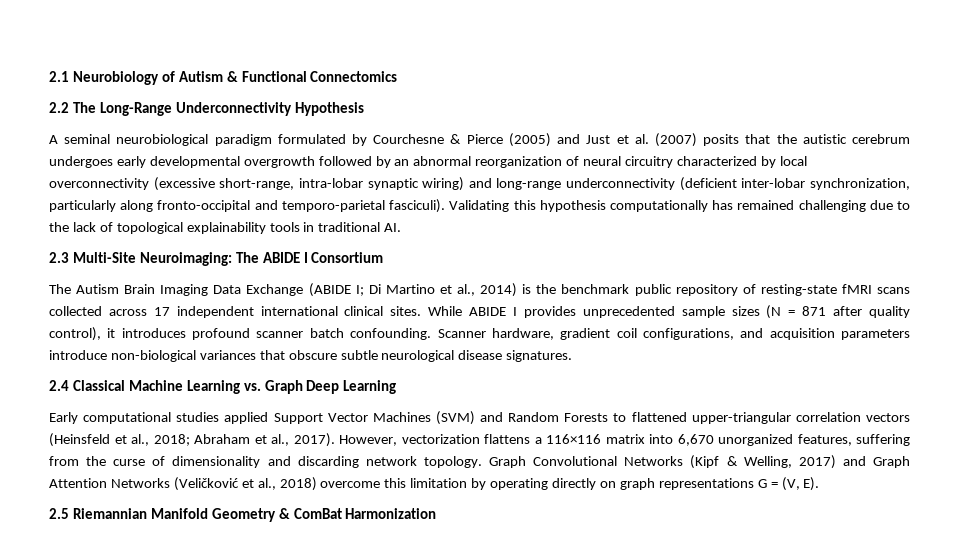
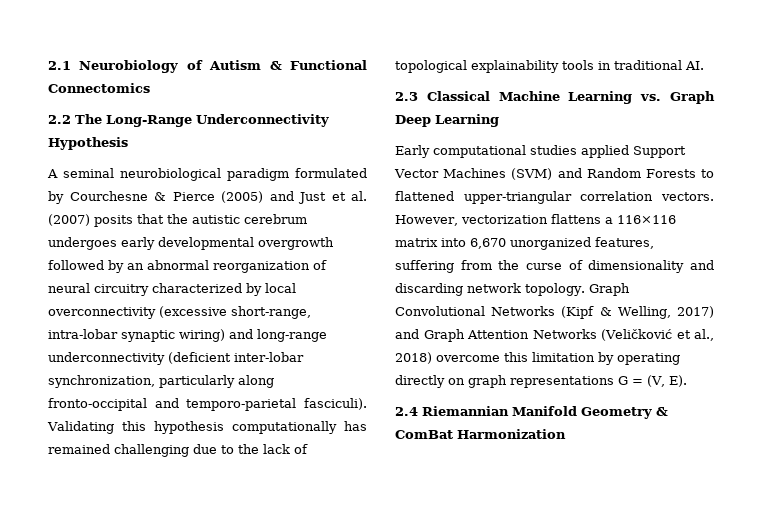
- 2.3 Multi-Site Neuroimaging: The ABIDE I Consortium
- The Autism Brain Imaging Data Exchange (ABIDE I; Di Martino et al., 2014) is the benchmark public repository of resting-state fMRI scans collected across 17 independent international clinical sites. While ABIDE I provides unprecedented sample sizes (N = 871 after quality control), it introduces profound scanner batch confounding. Scanner hardware, gradient coil configurations, and acquisition parameters introduce non-biological variances that obscure subtle neurological disease signatures.
- 2.4 Classical Machine Learning vs. Graph Deep Learning
+ 2.3 Classical Machine Learning vs. Graph Deep Learning
- Early computational studies applied Support Vector Machines (SVM) and Random Forests to flattened upper-triangular correlation vectors (Heinsfeld et al., 2018; Abraham et al., 2017).
+ Early computational studies applied Support Vector Machines (SVM) and Random Forests to flattened upper-triangular correlation vectors.
- 2.5 Riemannian Manifold Geometry & ComBat Harmonization
+ 2.4 Riemannian Manifold Geometry & ComBat Harmonization

